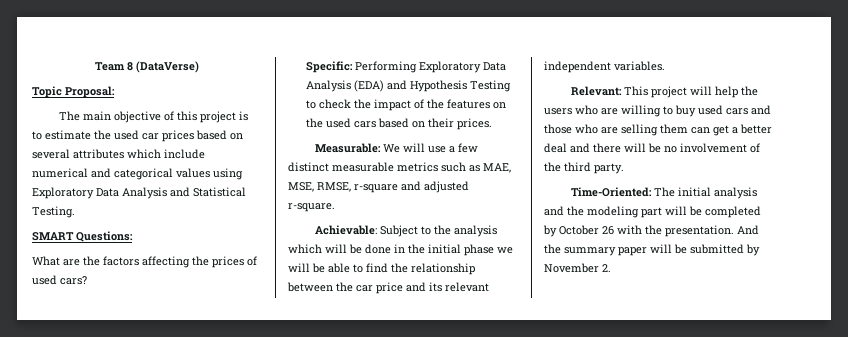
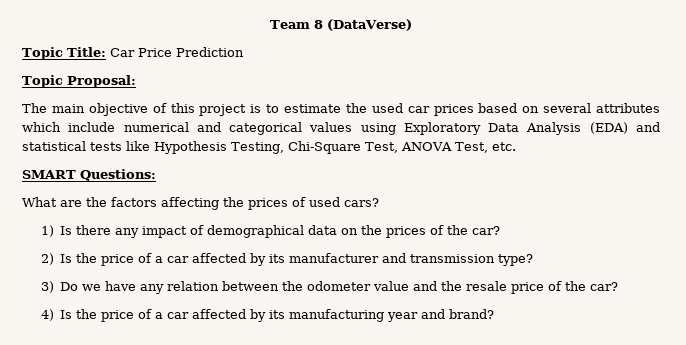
+ Topic Title: Car Price Prediction
- The main objective of this project is to estimate the used car prices based on several attributes which include numerical and categorical values using Exploratory Data Analysis and Statistical Testing.
+ The main objective of this project is to estimate the used car prices based on several attributes which include numerical and categorical values using Exploratory Data Analysis (EDA) and statistical tests like Hypothesis Testing, Chi-Square Test, ANOVA Test, etc.
- Specific: Performing Exploratory Data Analysis (EDA) and Hypothesis Testing to check the impact of the features on the used cars based on their prices.
- Measurable: We will use a few distinct measurable metrics such as MAE, MSE, RMSE, r-square and adjusted r-square.
- Achievable: Subject to the analysis which will be done in the initial phase we will be able to find the relationship between the car price and its relevant independent variables.
- Relevant: This project will help the users who are willing to buy used cars and those who are selling them can get a better deal and there will be no involvement of the third party.
- Time-Oriented: The initial analysis and the modeling part will be completed by October 26 with the presentation. And the summary paper will be submitted by November 2.
+ 1) Is there any impact of demographical data on the prices of the car?
+ 2) Is the price of a car affected by its manufacturer and transmission type?
+ 3) Do we have any relation between the odometer value and the resale price of the car?
+ 4) Is the price of a car affected by its manufacturing year and brand?

